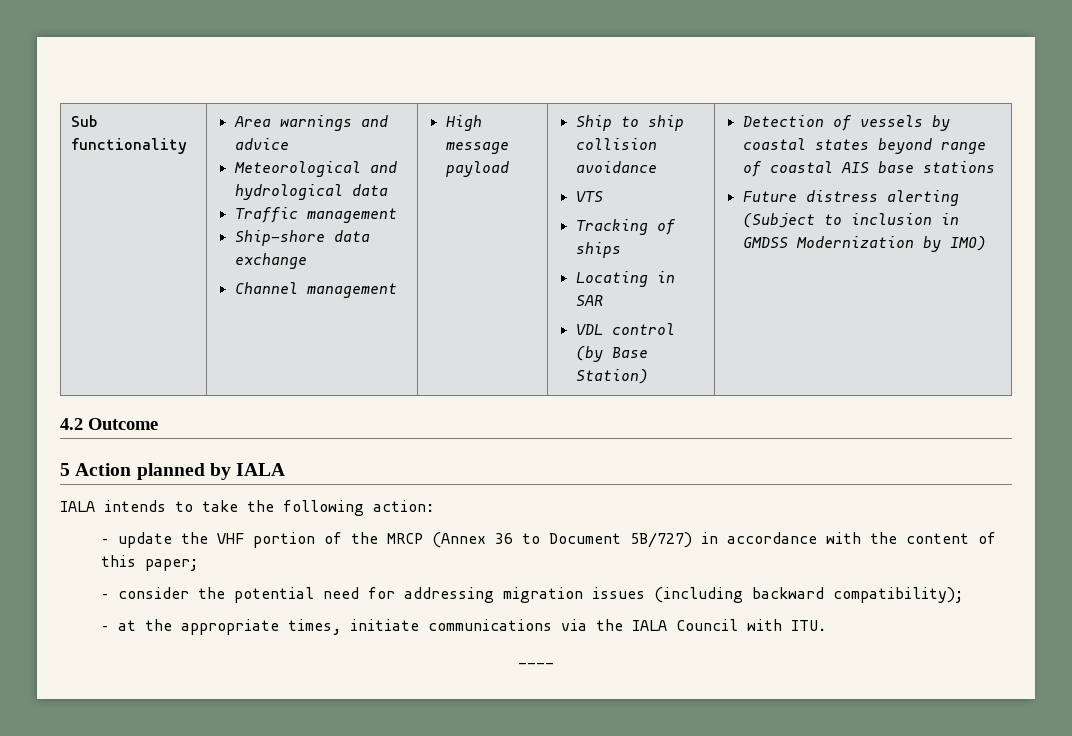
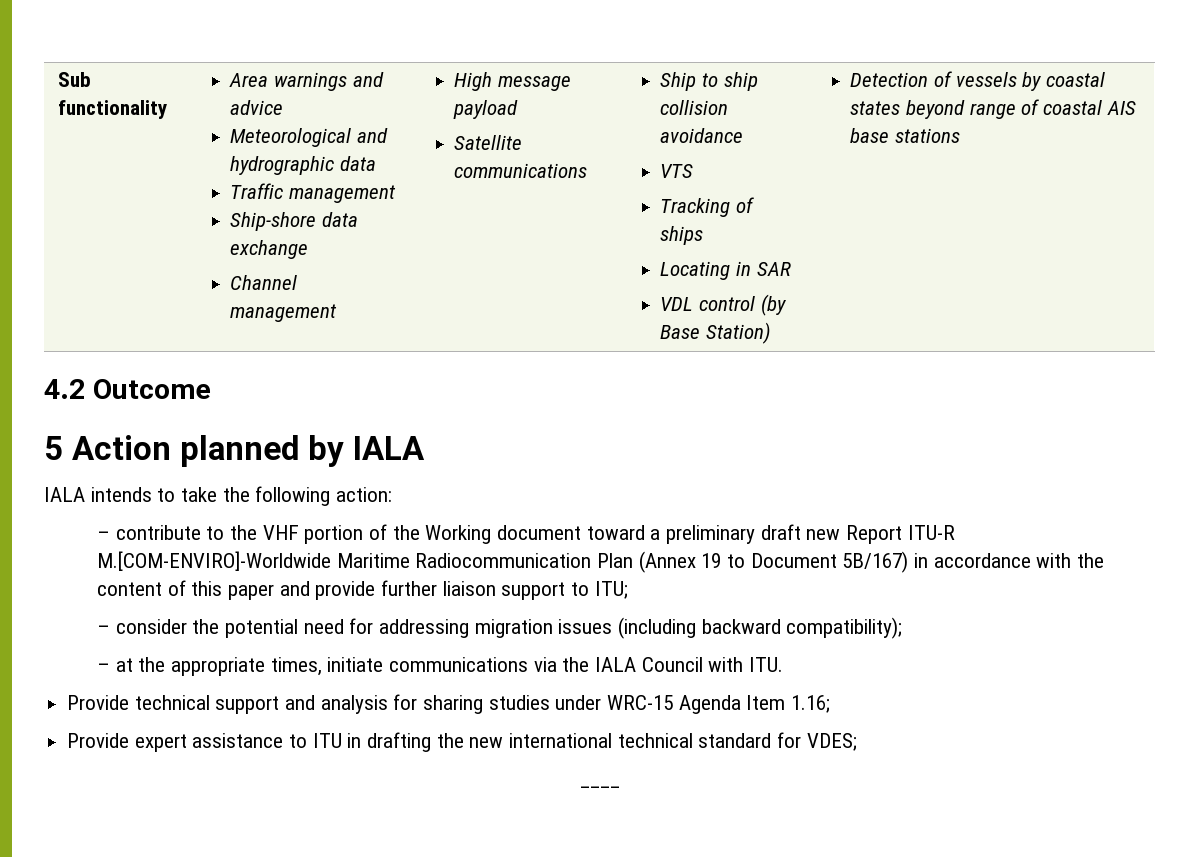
- Meteorological and hydrological data
+ Meteorological and hydrographic data
+ Satellite communications
- Future distress alerting (Subject to inclusion in GMDSS Modernization by IMO)
- – update the VHF portion of the MRCP (Annex 36 to Document 5B/727) in accordance with the content of this paper;
+ – contribute to the VHF portion of the Working document toward a preliminary draft new Report ITU-R M.[COM-ENVIRO]-Worldwide Maritime Radiocommunication Plan (Annex 19 to Document 5B/167) in accordance with the content of this paper and provide further liaison support to ITU;
+ Provide technical support and analysis for sharing studies under WRC-15 Agenda Item 1.16;
+ Provide expert assistance to ITU in drafting the new international technical standard for VDES;

